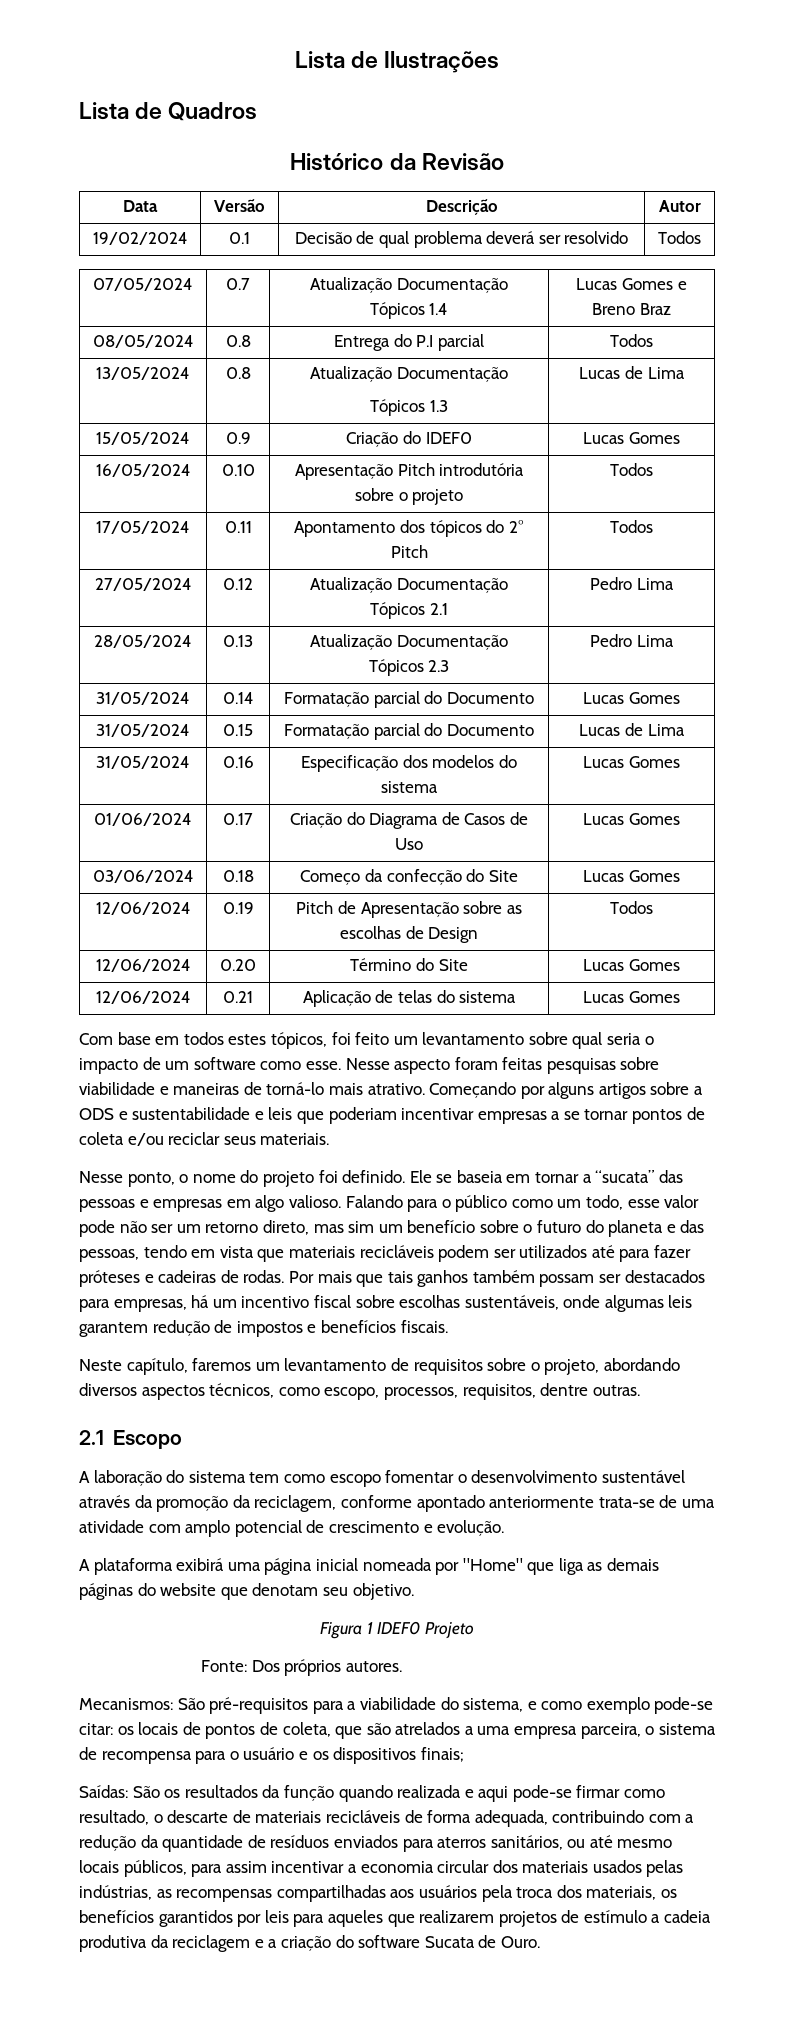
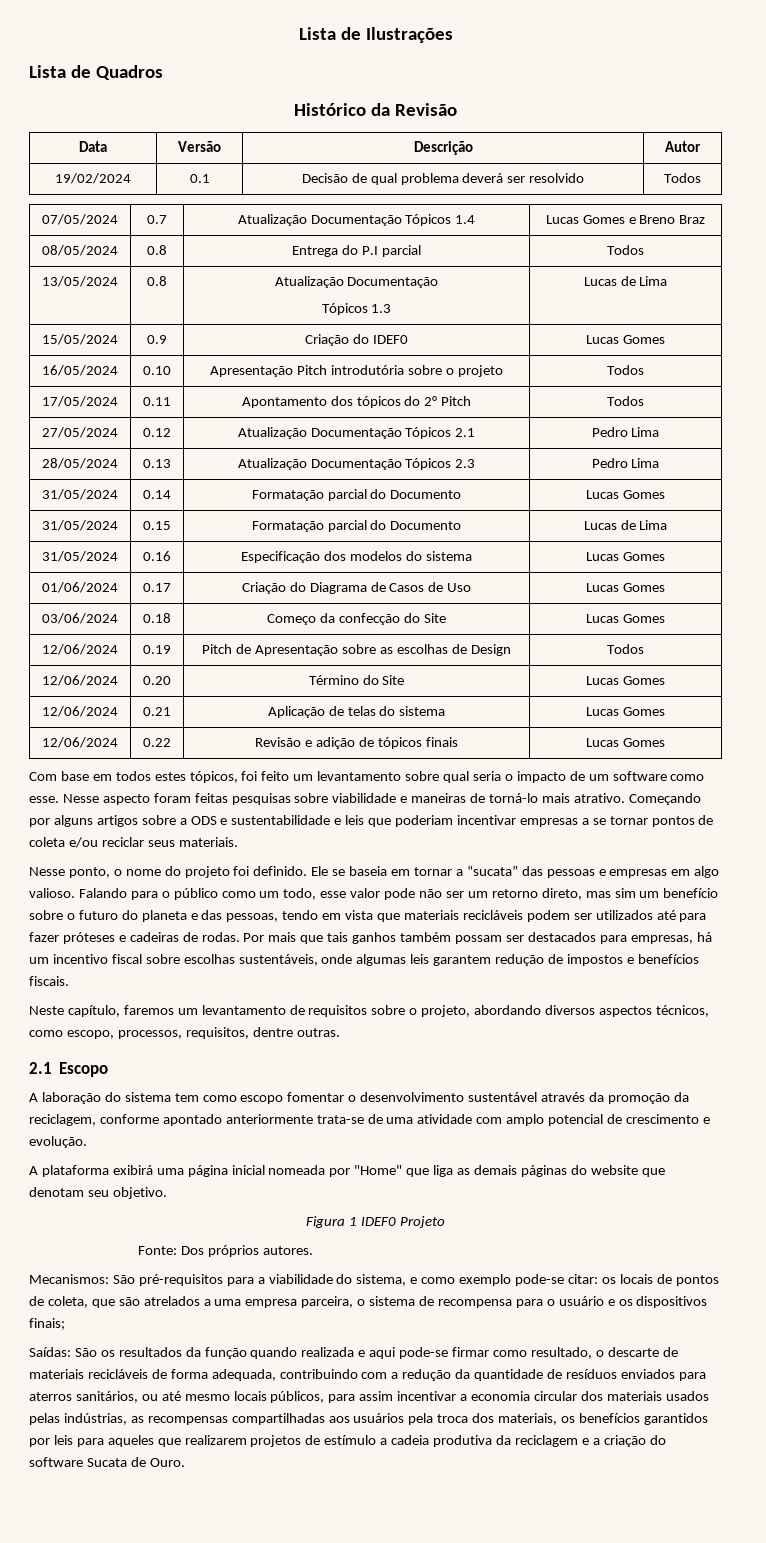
+ 12/06/2024 | 0.22 | Revisão e adição de tópicos finais | Lucas Gomes

